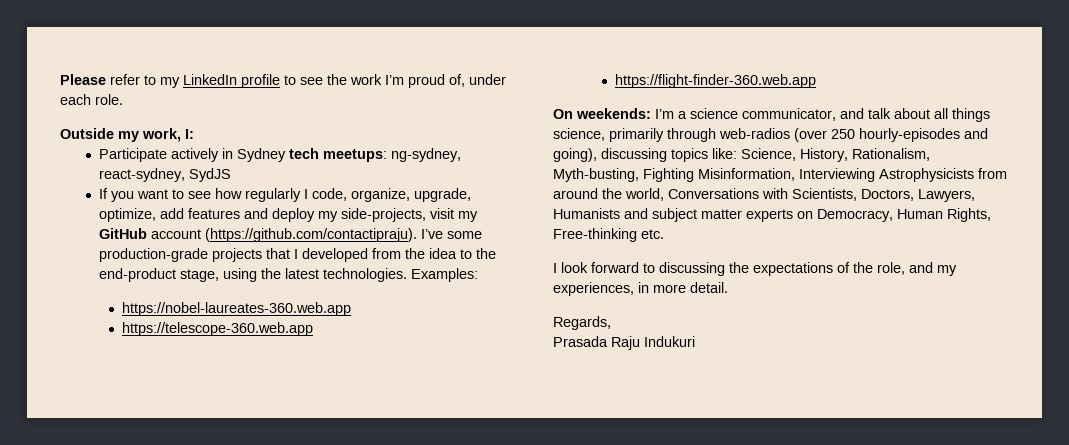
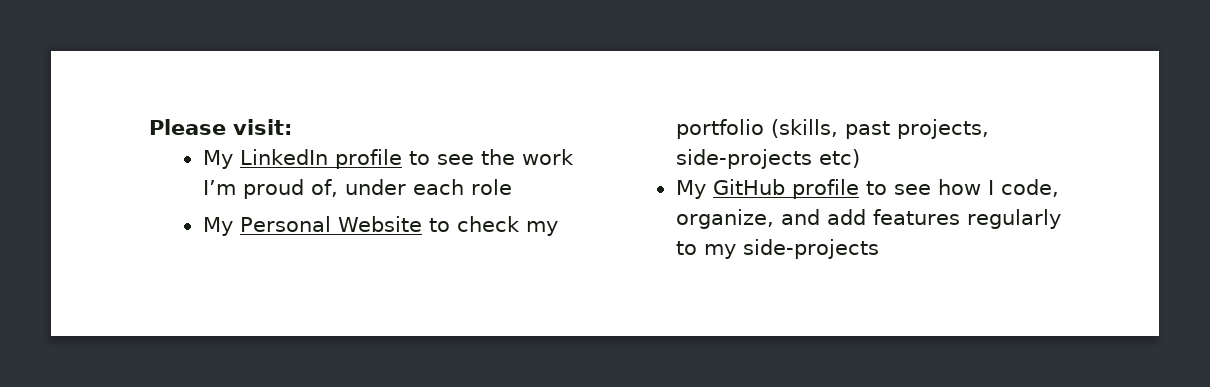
- Please refer to my LinkedIn profile to see the work I’m proud of, under each role.
- Outside my work, I:
- Participate actively in Sydney tech meetups: ng-sydney, react-sydney, SydJS
- If you want to see how regularly I code, organize, upgrade, optimize, add features and deploy my side-projects, visit my GitHub account (https://github.com/contactipraju). I’ve some production-grade projects that I developed from the idea to the end-product stage, using the latest technologies. Examples:
- https://nobel-laureates-360.web.app
- https://telescope-360.web.app
- https://flight-finder-360.web.app
- On weekends: I’m a science communicator, and talk about all things science, primarily through web-radios (over 250 hourly-episodes and going), discussing topics like: Science, History, Rationalism, Myth-busting, Fighting Misinformation, Interviewing Astrophysicists from around the world, Conversations with Scientists, Doctors, Lawyers, Humanists and subject matter experts on Democracy, Human Rights, Free-thinking etc.
- I look forward to discussing the expectations of the role, and my experiences, in more detail.
- Regards,
- Prasada Raju Indukuri
+ Please visit:
+ My LinkedIn profile to see the work I’m proud of, under each role
+ My Personal Website to check my portfolio (skills, past projects, side-projects etc)
+ My GitHub profile to see how I code, organize, and add features regularly to my side-projects

